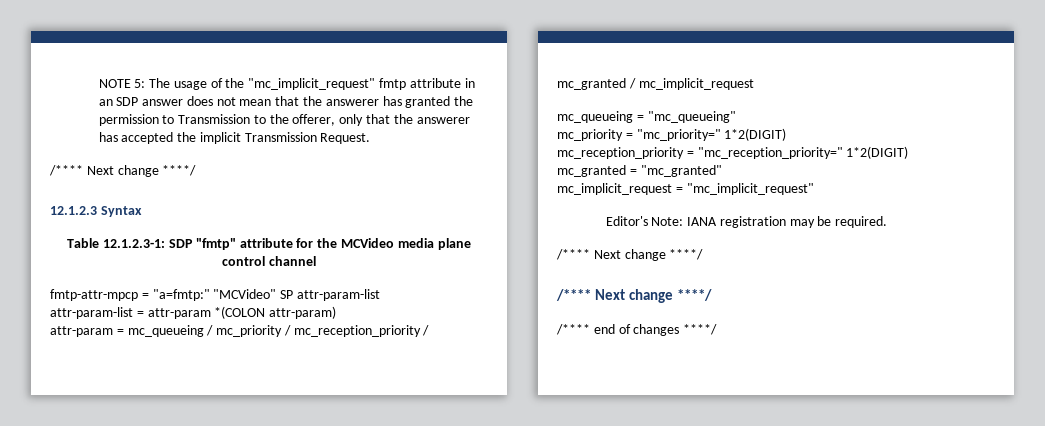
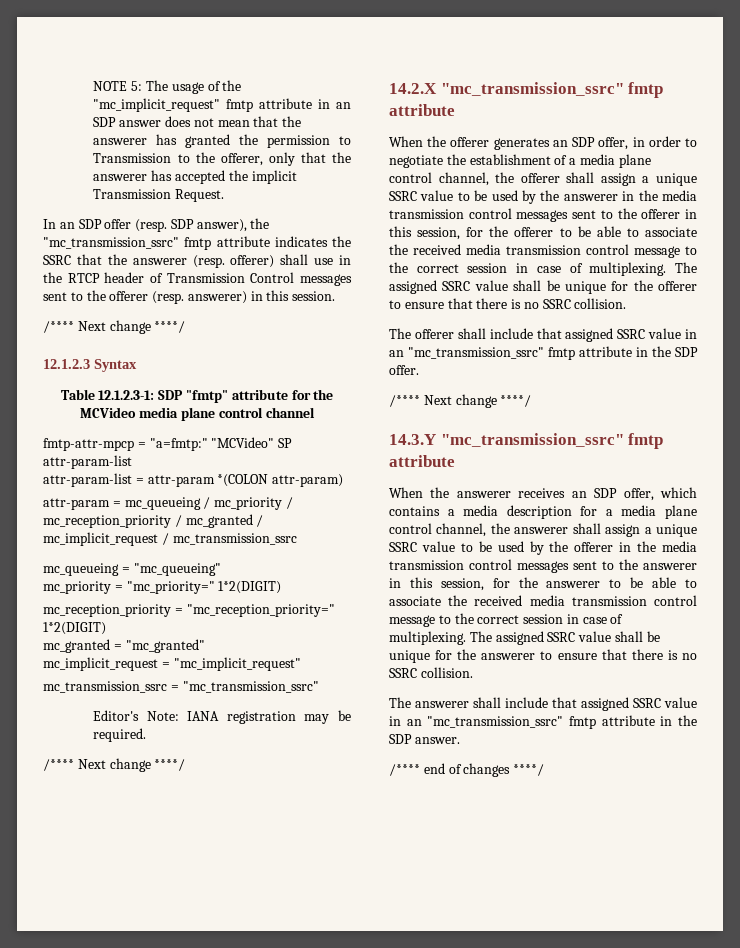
+ In an SDP offer (resp. SDP answer), the "mc_transmission_ssrc" fmtp attribute indicates the SSRC that the answerer (resp. offerer) shall use in the RTCP header of Transmission Control messages sent to the offerer (resp. answerer) in this session.
- attr-param = mc_queueing / mc_priority / mc_reception_priority / mc_granted / mc_implicit_request
+ attr-param = mc_queueing / mc_priority / mc_reception_priority / mc_granted / mc_implicit_request / mc_transmission_ssrc
+ mc_transmission_ssrc = "mc_transmission_ssrc"
  Editor's Note: IANA registration may be required.
  /**** Next change ****/
+ 14.2.X "mc_transmission_ssrc" fmtp attribute
+ When the offerer generates an SDP offer, in order to negotiate the establishment of a media plane control channel, the offerer shall assign a unique SSRC value to be used by the answerer in the media transmission control messages sent to the offerer in this session, for the offerer to be able to associate the received media transmission control message to the correct session in case of multiplexing. The assigned SSRC value shall be unique for the offerer to ensure that there is no SSRC collision.
+ The offerer shall include that assigned SSRC value in an "mc_transmission_ssrc" fmtp attribute in the SDP offer.
  /**** Next change ****/
+ 14.3.Y "mc_transmission_ssrc" fmtp attribute
+ When the answerer receives an SDP offer, which contains a media description for a media plane control channel, the answerer shall assign a unique SSRC value to be used by the offerer in the media transmission control messages sent to the answerer in this session, for the answerer to be able to associate the received media transmission control message to the correct session in case of multiplexing. The assigned SSRC value shall be unique for the answerer to ensure that there is no SSRC collision.
+ The answerer shall include that assigned SSRC value in an "mc_transmission_ssrc" fmtp attribute in the SDP answer.

